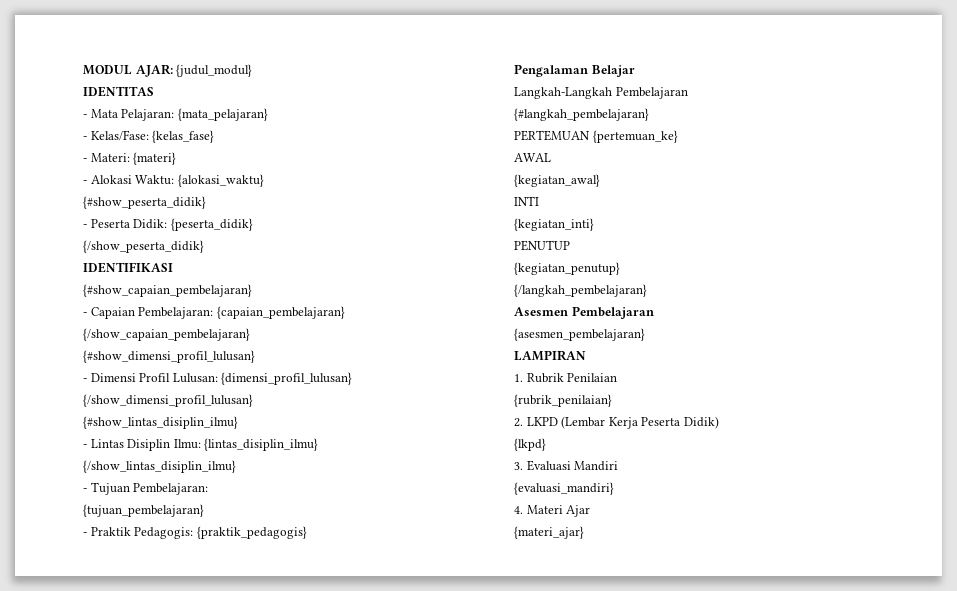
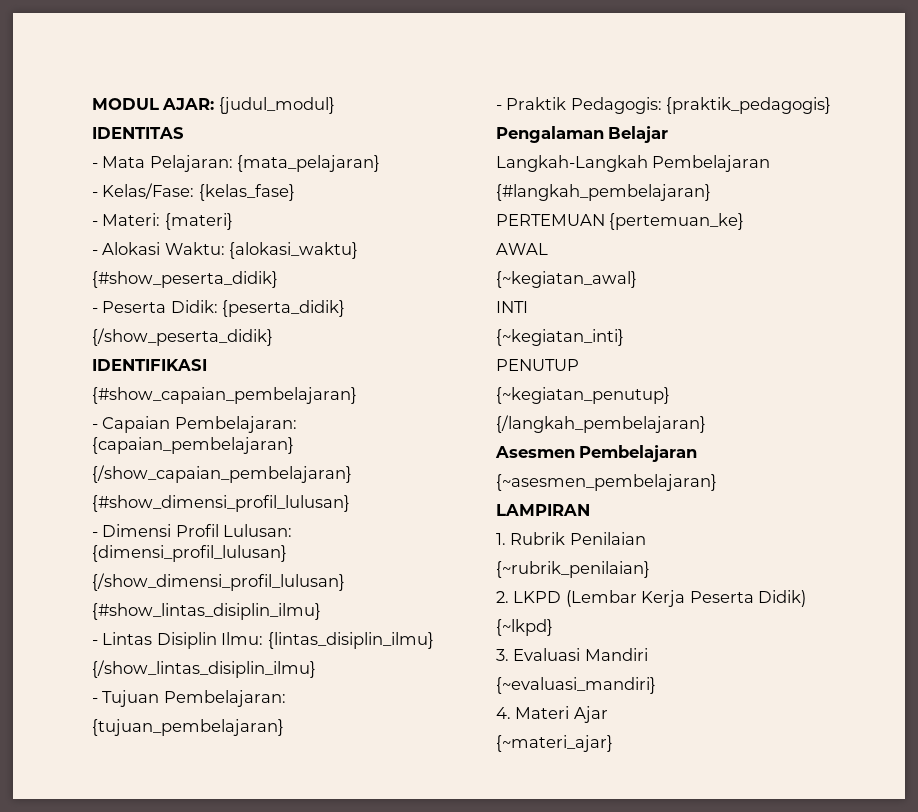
- {kegiatan_awal}
+ {~kegiatan_awal}
- {kegiatan_inti}
+ {~kegiatan_inti}
- {kegiatan_penutup}
+ {~kegiatan_penutup}
- {asesmen_pembelajaran}
+ {~asesmen_pembelajaran}
- {rubrik_penilaian}
+ {~rubrik_penilaian}
- {lkpd}
+ {~lkpd}
- {evaluasi_mandiri}
+ {~evaluasi_mandiri}
- {materi_ajar}
+ {~materi_ajar}

